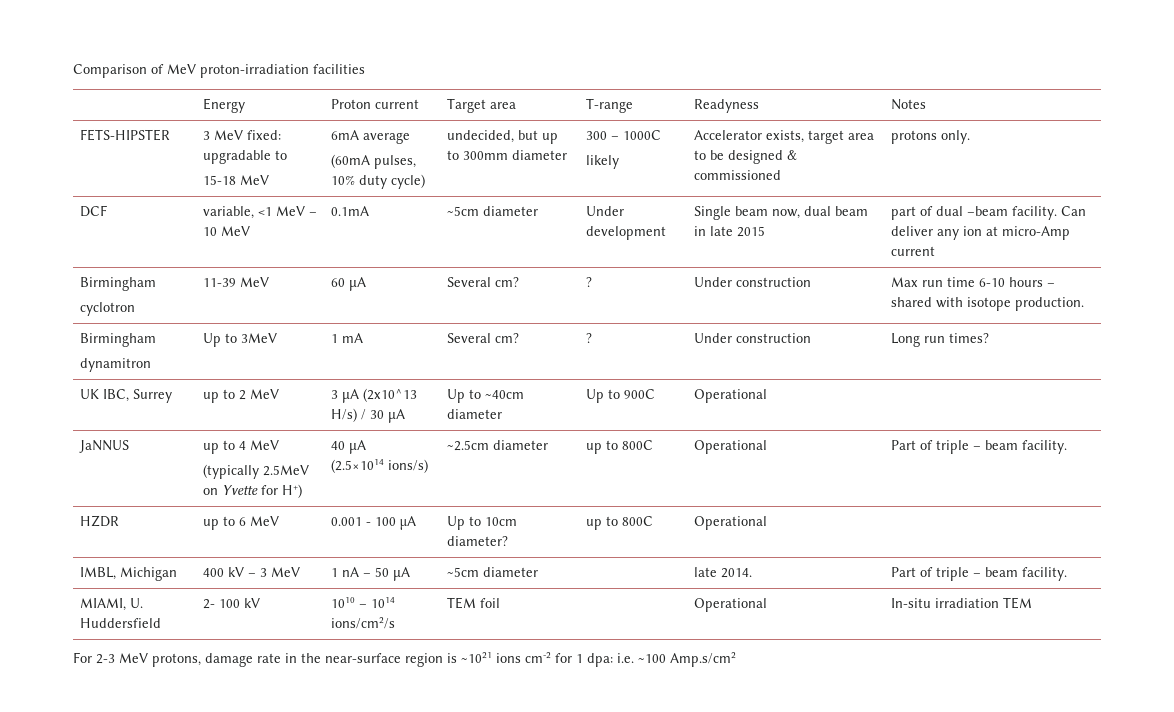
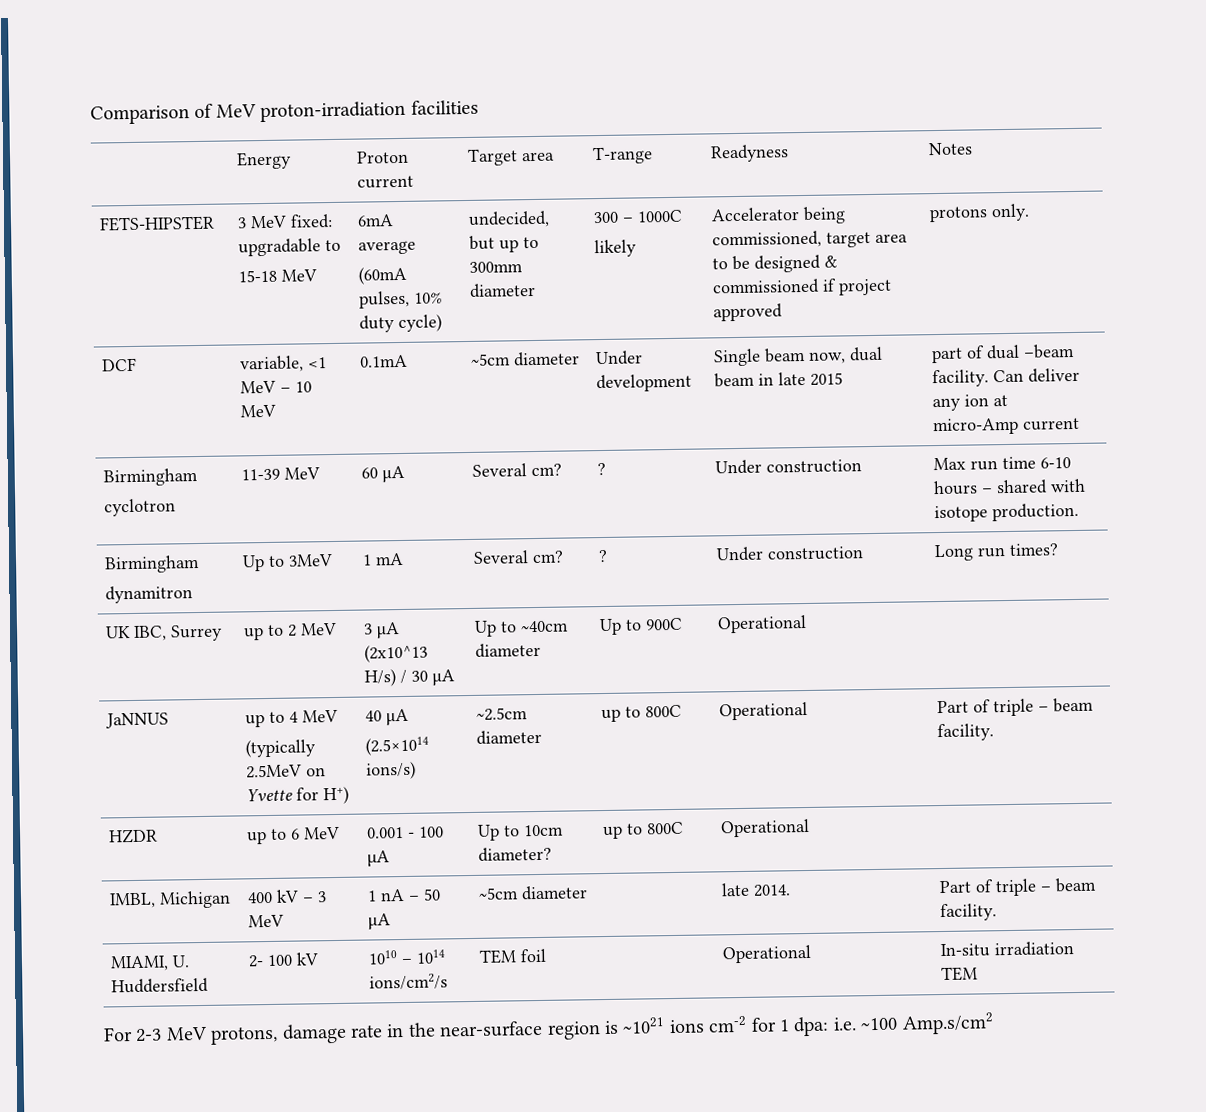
  FETS-HIPSTER | 3 MeV fixed: upgradable to
  15-18 MeV | 6mA average
  (60mA pulses, 10% duty cycle) | undecided, but up to 300mm diameter | 300 – 1000C
- likely | Accelerator exists, target area to be designed & commissioned | protons only.
+ likely | Accelerator being commissioned, target area to be designed & commissioned if project approved | protons only.

